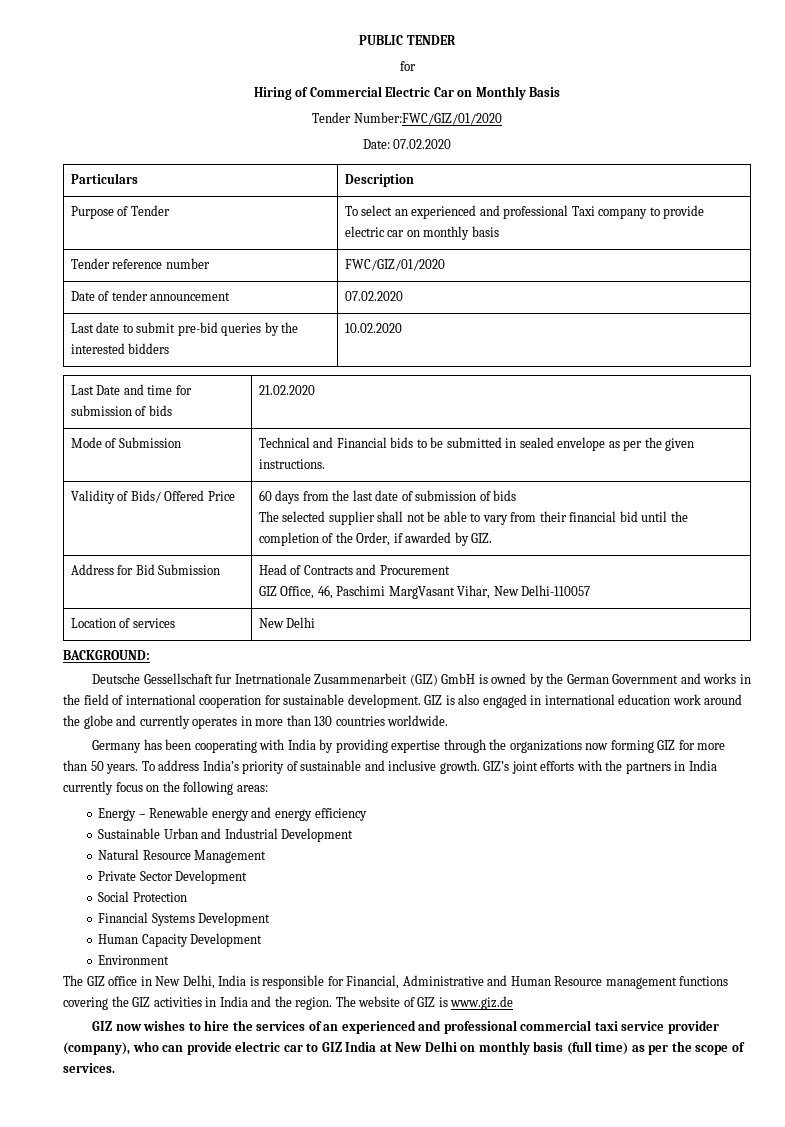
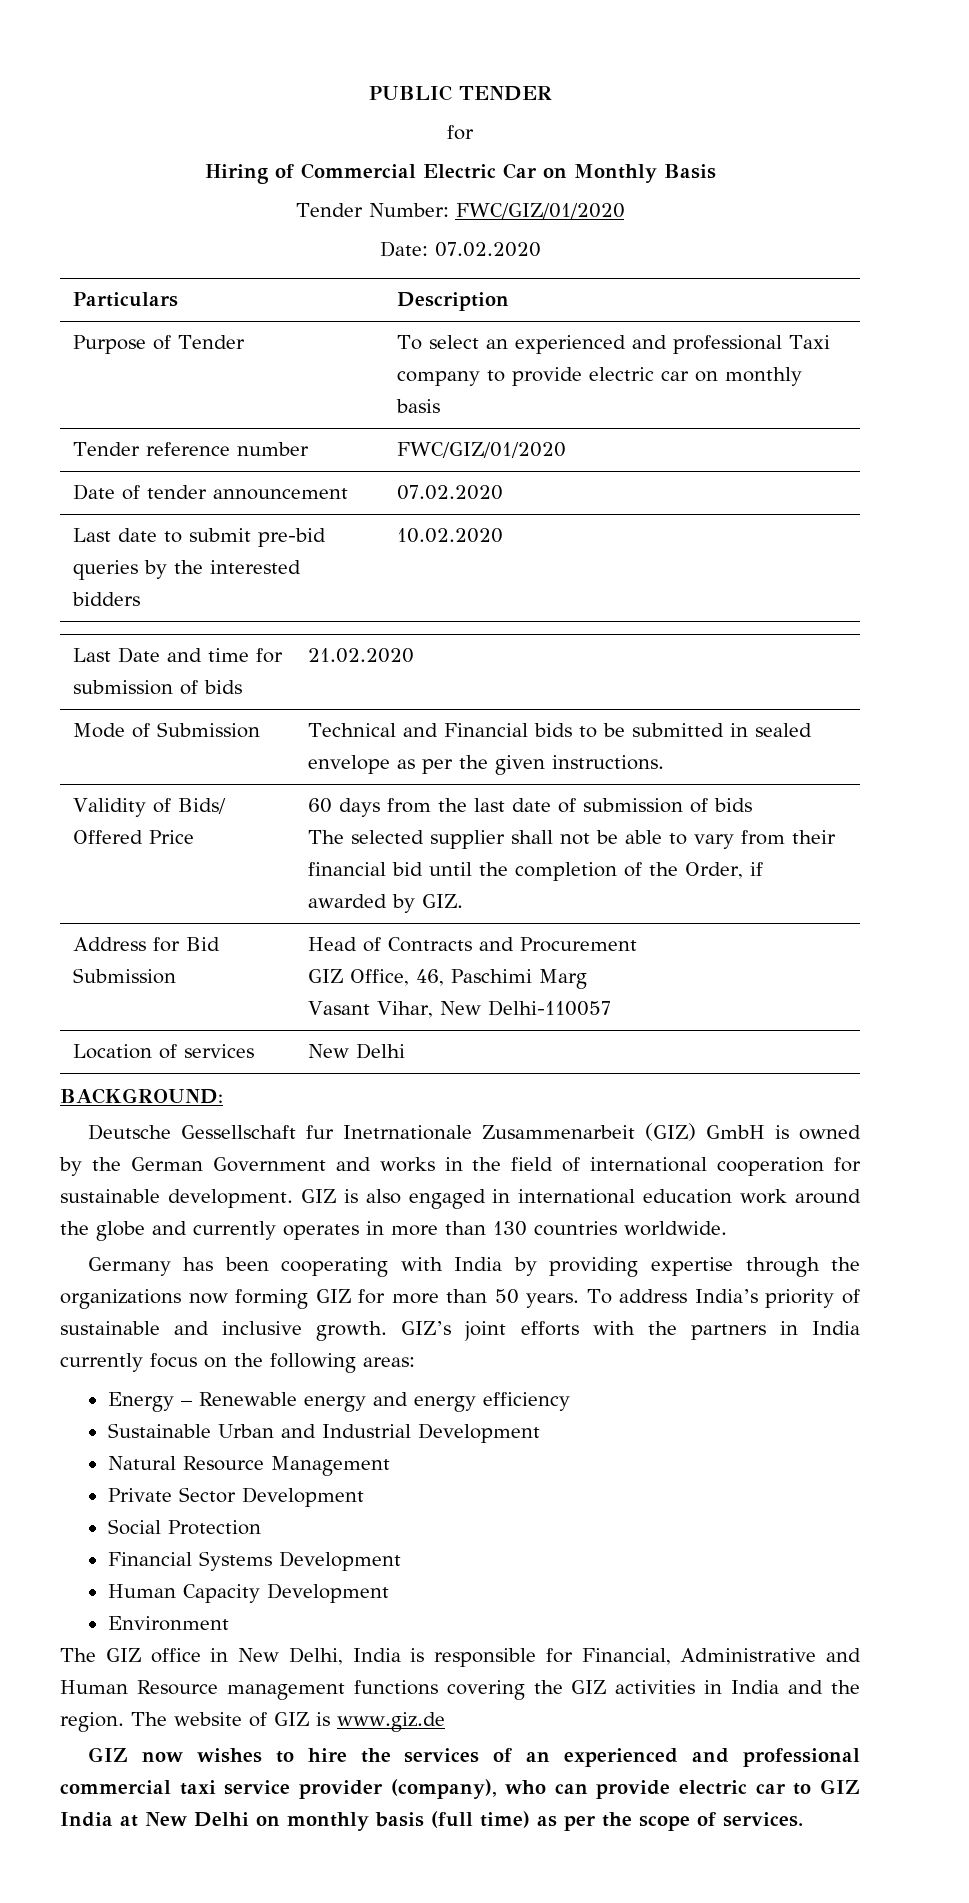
- Tender Number:FWC/GIZ/01/2020
+ Tender Number: FWC/GIZ/01/2020
  Address for Bid Submission | Head of Contracts and Procurement
- GIZ Office, 46, Paschimi MargVasant Vihar, New Delhi-110057
+ GIZ Office, 46, Paschimi Marg
+ Vasant Vihar, New Delhi-110057

